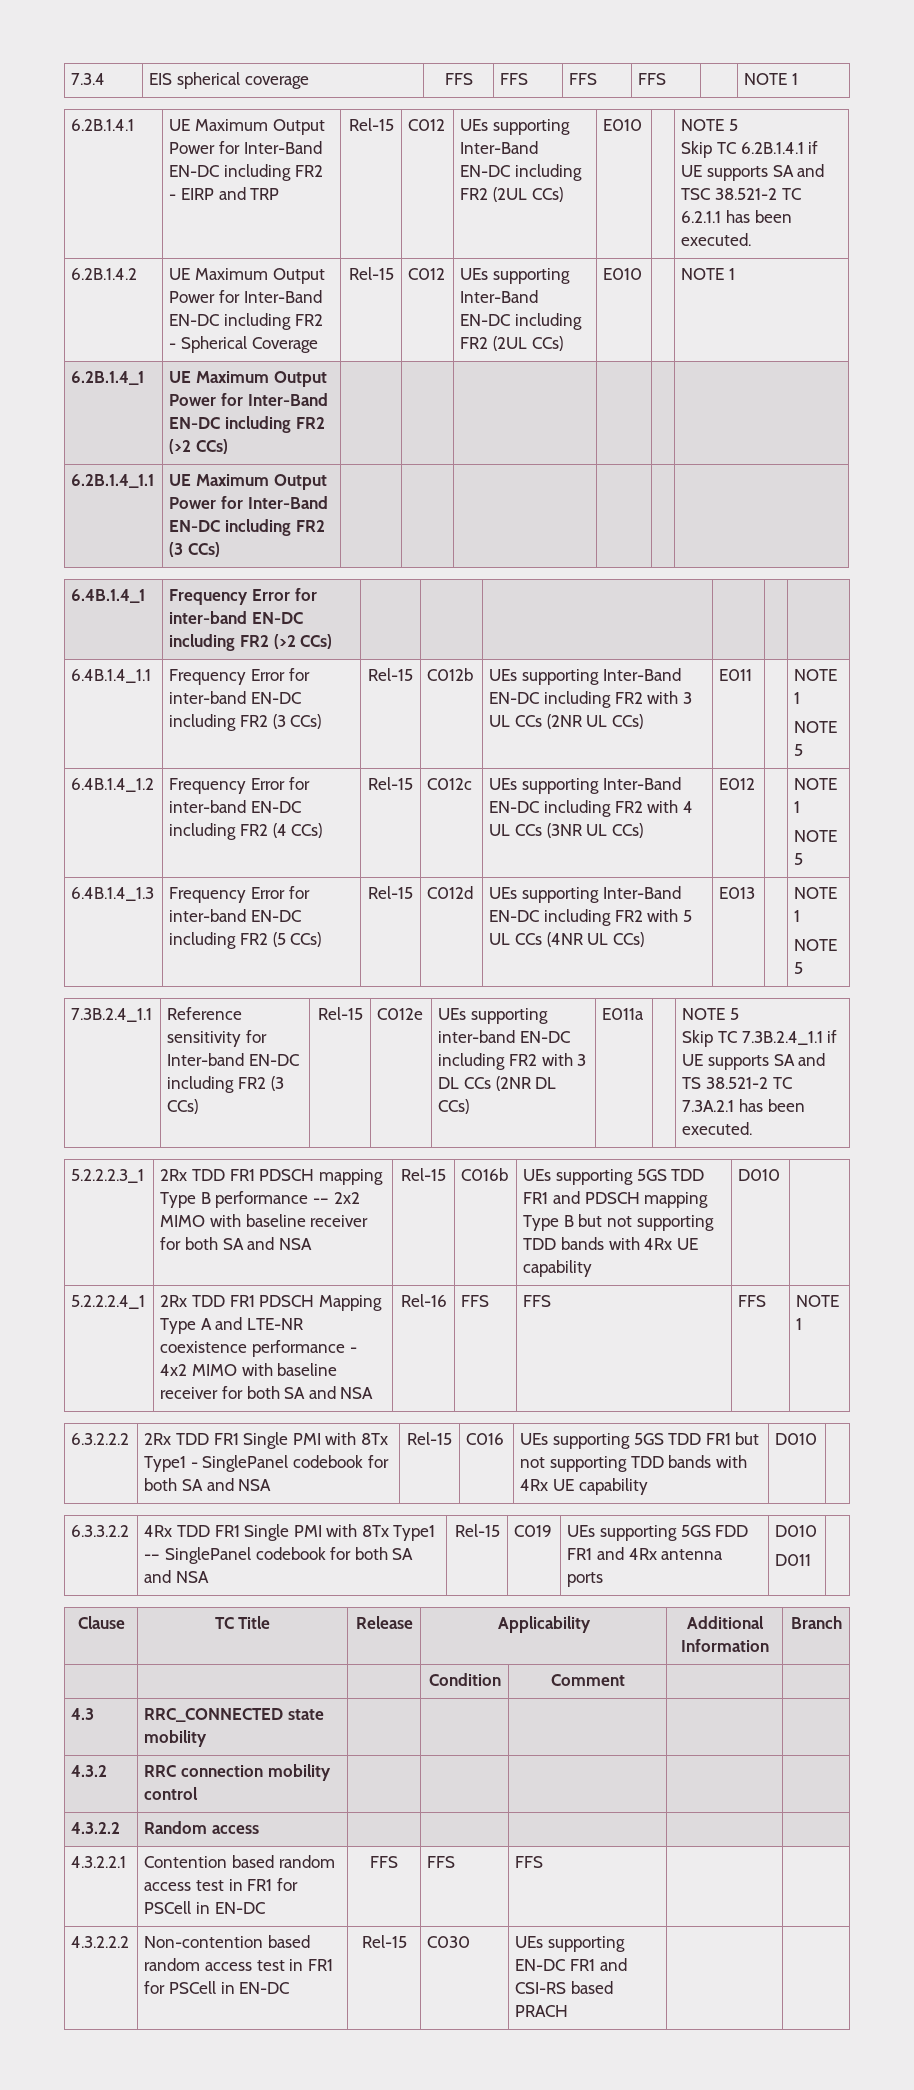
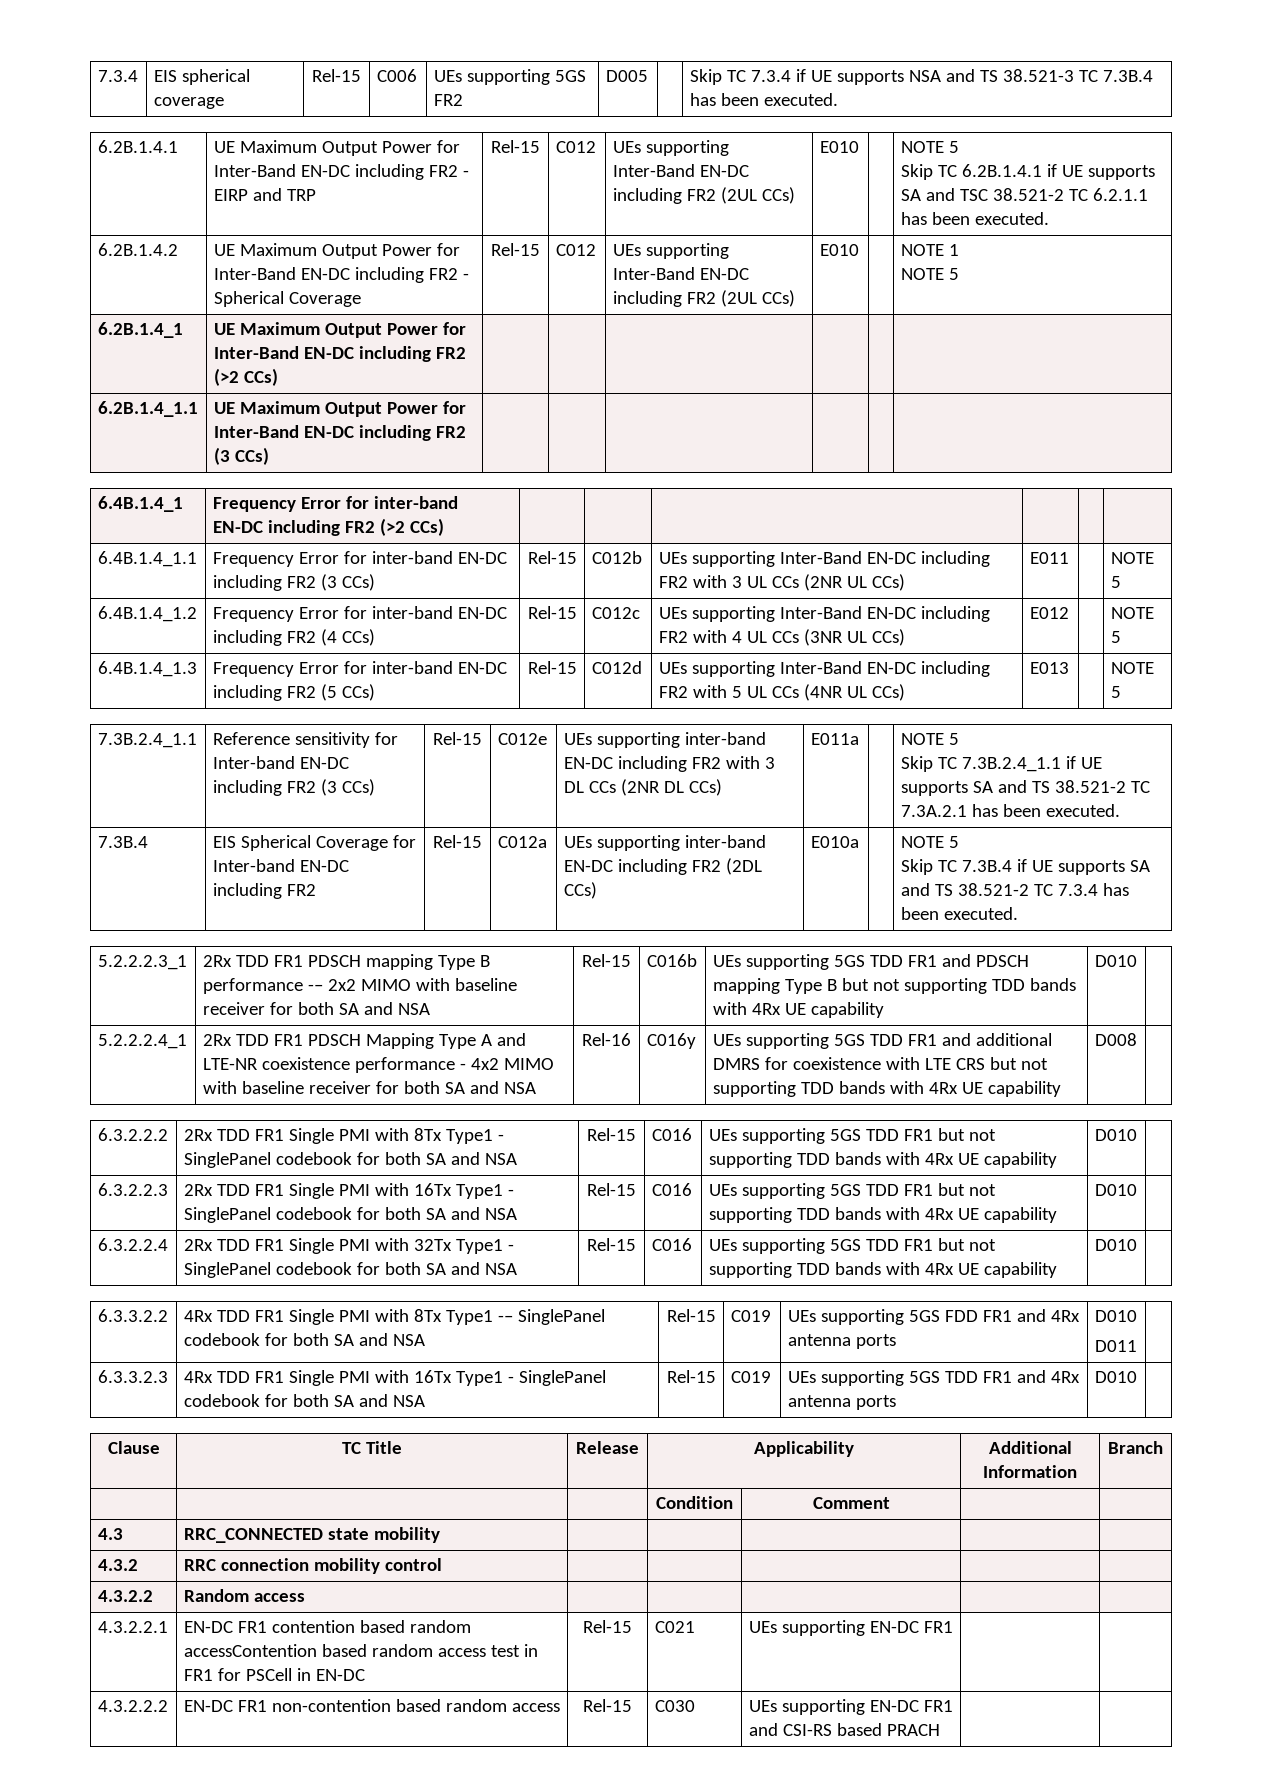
- 7.3.4 | EIS spherical coverage | FFS | FFS | FFS | FFS | | NOTE 1
+ 7.3.4 | EIS spherical coverage | Rel-15 | C006 | UEs supporting 5GS FR2 | D005 | | Skip TC 7.3.4 if UE supports NSA and TS 38.521-3 TC 7.3B.4 has been executed.
  6.2B.1.4.2 | UE Maximum Output Power for Inter-Band EN-DC including FR2 - Spherical Coverage | Rel-15 | C012 | UEs supporting Inter-Band EN-DC including FR2 (2UL CCs) | E010 | | NOTE 1
+ NOTE 5
- 6.4B.1.4_1.1 | Frequency Error for inter-band EN-DC including FR2 (3 CCs) | Rel-15 | C012b | UEs supporting Inter-Band EN-DC including FR2 with 3 UL CCs (2NR UL CCs) | E011 | | NOTE 1
- NOTE 5
+ 6.4B.1.4_1.1 | Frequency Error for inter-band EN-DC including FR2 (3 CCs) | Rel-15 | C012b | UEs supporting Inter-Band EN-DC including FR2 with 3 UL CCs (2NR UL CCs) | E011 | | NOTE 5
- 6.4B.1.4_1.2 | Frequency Error for inter-band EN-DC including FR2 (4 CCs) | Rel-15 | C012c | UEs supporting Inter-Band EN-DC including FR2 with 4 UL CCs (3NR UL CCs) | E012 | | NOTE 1
- NOTE 5
+ 6.4B.1.4_1.2 | Frequency Error for inter-band EN-DC including FR2 (4 CCs) | Rel-15 | C012c | UEs supporting Inter-Band EN-DC including FR2 with 4 UL CCs (3NR UL CCs) | E012 | | NOTE 5
- 6.4B.1.4_1.3 | Frequency Error for inter-band EN-DC including FR2 (5 CCs) | Rel-15 | C012d | UEs supporting Inter-Band EN-DC including FR2 with 5 UL CCs (4NR UL CCs) | E013 | | NOTE 1
- NOTE 5
+ 6.4B.1.4_1.3 | Frequency Error for inter-band EN-DC including FR2 (5 CCs) | Rel-15 | C012d | UEs supporting Inter-Band EN-DC including FR2 with 5 UL CCs (4NR UL CCs) | E013 | | NOTE 5
+ 7.3B.4 | EIS Spherical Coverage for Inter-band EN-DC including FR2 | Rel-15 | C012a | UEs supporting inter-band EN-DC including FR2 (2DL CCs) | E010a | | NOTE 5
+ Skip TC 7.3B.4 if UE supports SA and TS 38.521-2 TC 7.3.4 has been executed.
- FFS | FFS | FFS | NOTE 1
+ C016y | UEs supporting 5GS TDD FR1 and additional DMRS for coexistence with LTE CRS but not supporting TDD bands with 4Rx UE capability | D008
+ 6.3.2.2.3 | 2Rx TDD FR1 Single PMI with 16Tx Type1 - SinglePanel codebook for both SA and NSA | Rel-15 | C016 | UEs supporting 5GS TDD FR1 but not supporting TDD bands with 4Rx UE capability | D010 |
+ 6.3.2.2.4 | 2Rx TDD FR1 Single PMI with 32Tx Type1 - SinglePanel codebook for both SA and NSA | Rel-15 | C016 | UEs supporting 5GS TDD FR1 but not supporting TDD bands with 4Rx UE capability | D010 |
+ 6.3.3.2.3 | 4Rx TDD FR1 Single PMI with 16Tx Type1 - SinglePanel codebook for both SA and NSA | Rel-15 | C019 | UEs supporting 5GS TDD FR1 and 4Rx antenna ports | D010 |
- 4.3.2.2.1 | Contention based random access test in FR1 for PSCell in EN-DC | FFS | FFS | FFS | |
- 4.3.2.2.2 | Non-contention based random access test in FR1 for PSCell in EN-DC | Rel-15 | C030 | UEs supporting EN-DC FR1 and CSI-RS based PRACH | |
+ 4.3.2.2.1 | EN-DC FR1 contention based random accessContention based random access test in FR1 for PSCell in EN-DC | Rel-15 | C021 | UEs supporting EN-DC FR1 | |
+ 4.3.2.2.2 | EN-DC FR1 non-contention based random access | Rel-15 | C030 | UEs supporting EN-DC FR1 and CSI-RS based PRACH | |

